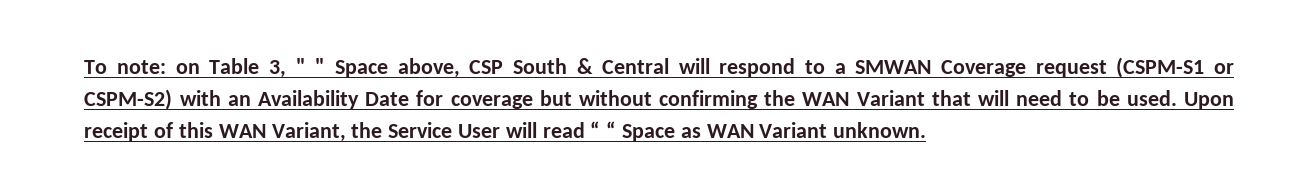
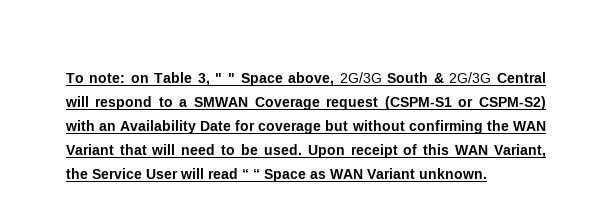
- To note: on Table 3, " " Space above, CSP South & Central will respond to a SMWAN Coverage request (CSPM-S1 or CSPM-S2) with an Availability Date for coverage but without confirming the WAN Variant that will need to be used.
+ To note: on Table 3, " " Space above, 2G/3G South & 2G/3G Central will respond to a SMWAN Coverage request (CSPM-S1 or CSPM-S2) with an Availability Date for coverage but without confirming the WAN Variant that will need to be used.

